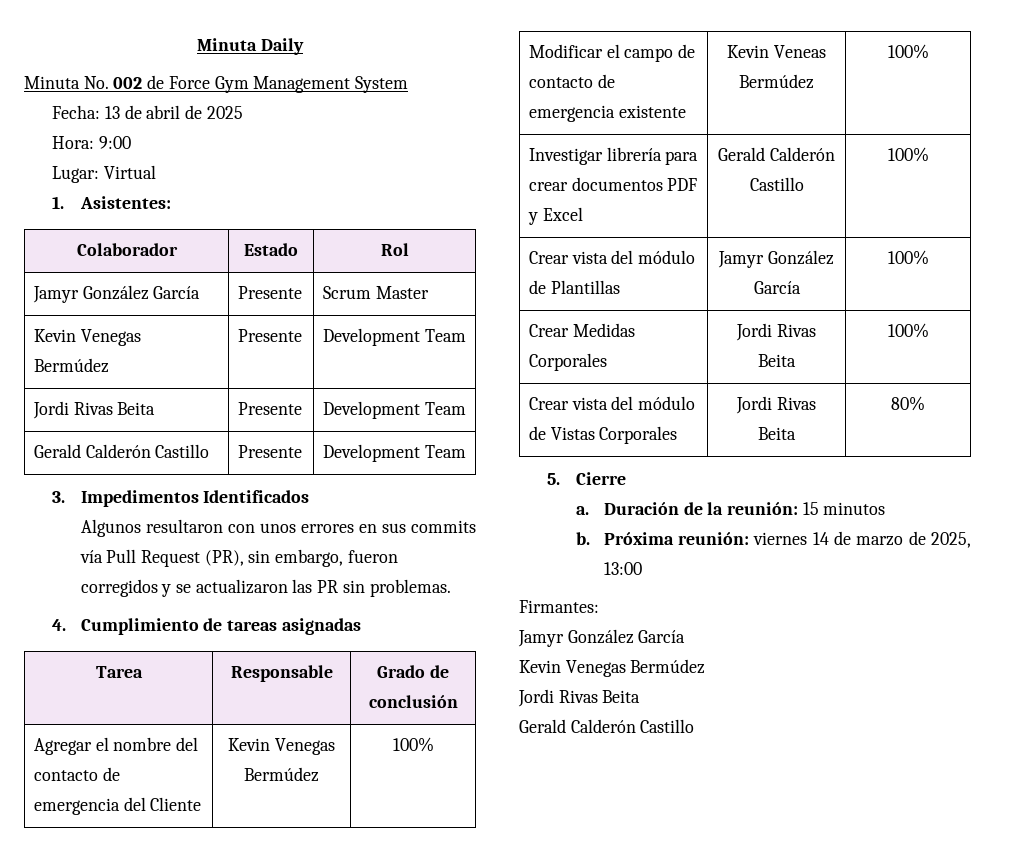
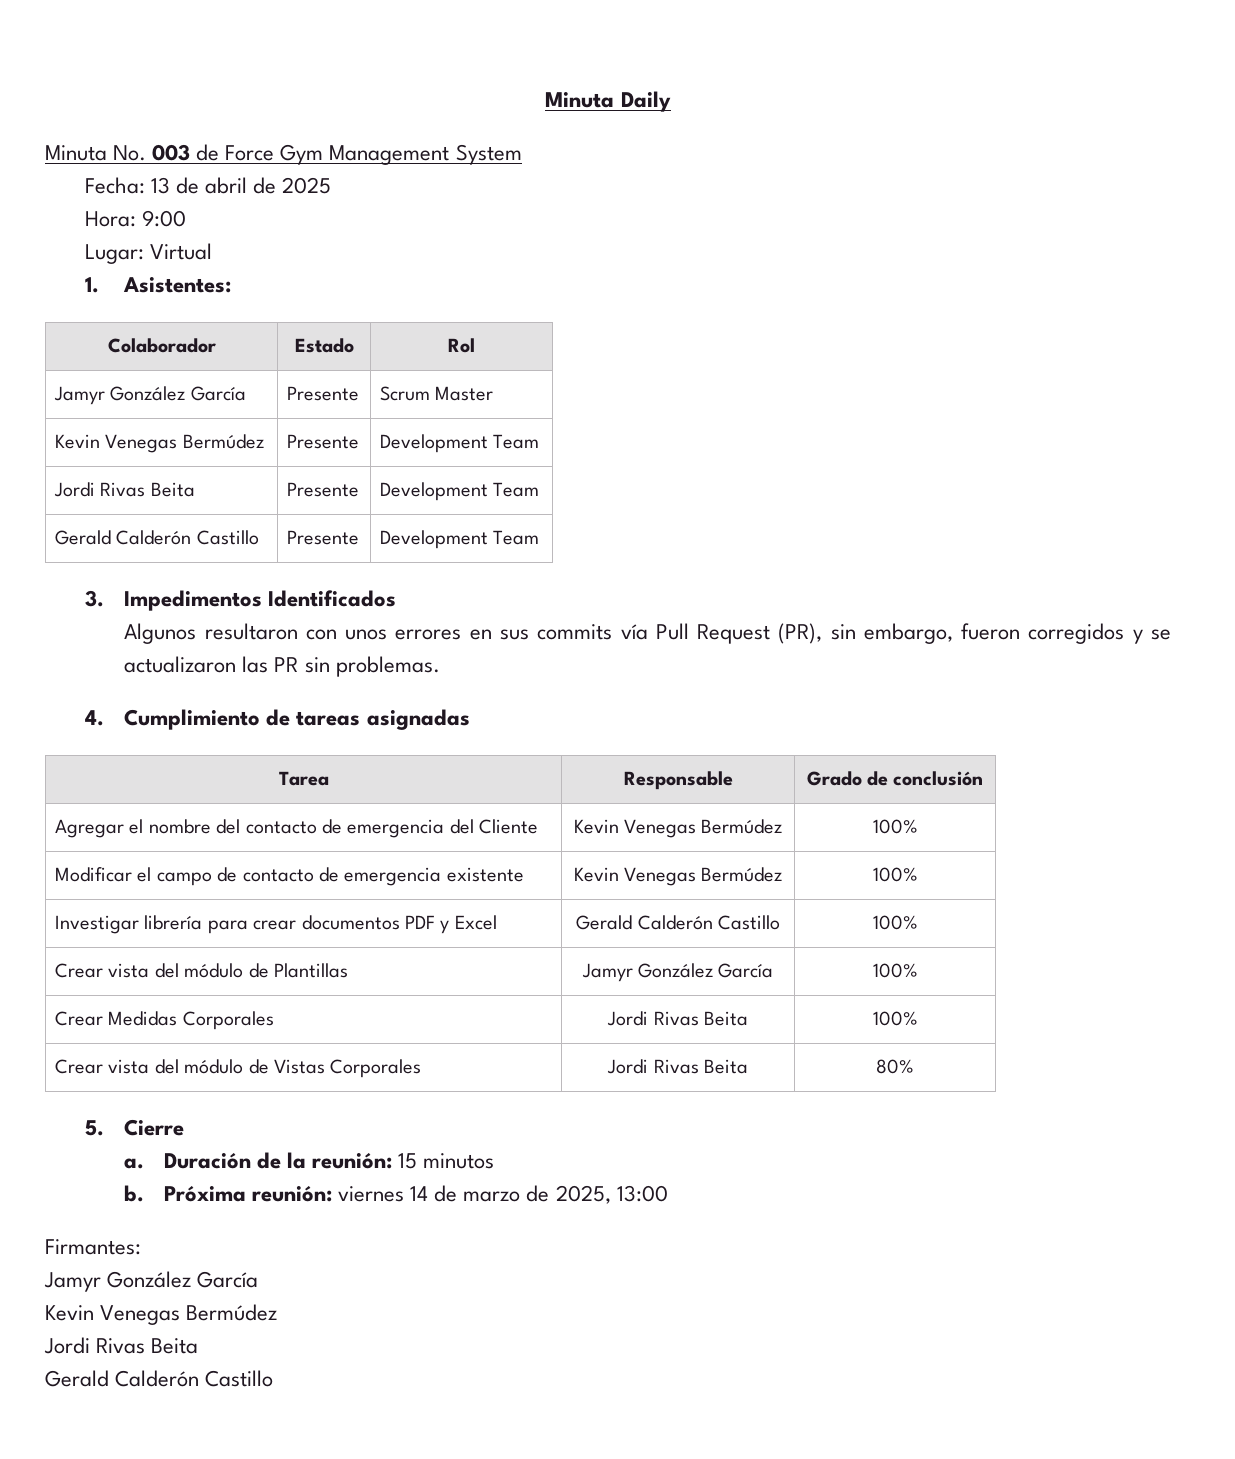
- Minuta No. 002 de Force Gym Management System
+ Minuta No. 003 de Force Gym Management System
- Modificar el campo de contacto de emergencia existente | Kevin Veneas Bermúdez | 100%
+ Modificar el campo de contacto de emergencia existente | Kevin Venegas Bermúdez | 100%

